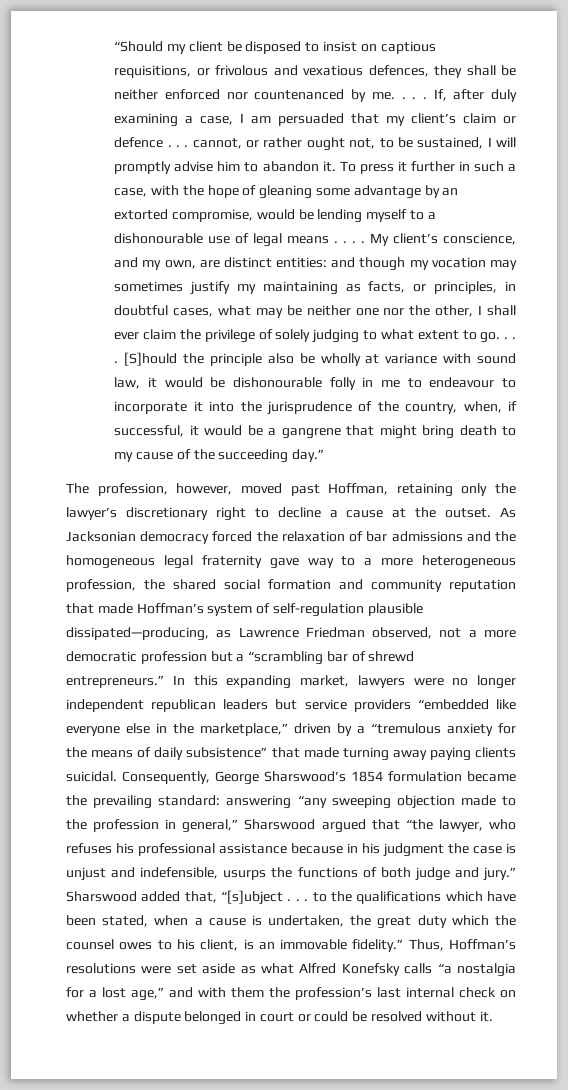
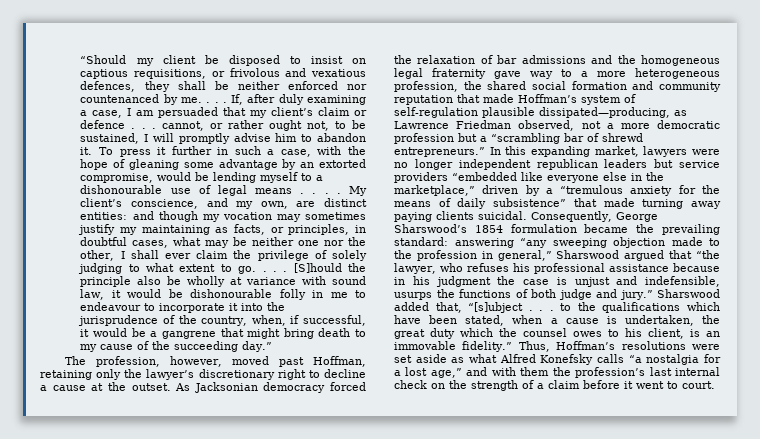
- Thus, Hoffman’s resolutions were set aside as what Alfred Konefsky calls “a nostalgia for a lost age,” and with them the profession’s last internal check on whether a dispute belonged in court or could be resolved without it.
+ Thus, Hoffman’s resolutions were set aside as what Alfred Konefsky calls “a nostalgia for a lost age,” and with them the profession’s last internal check on the strength of a claim before it went to court.

